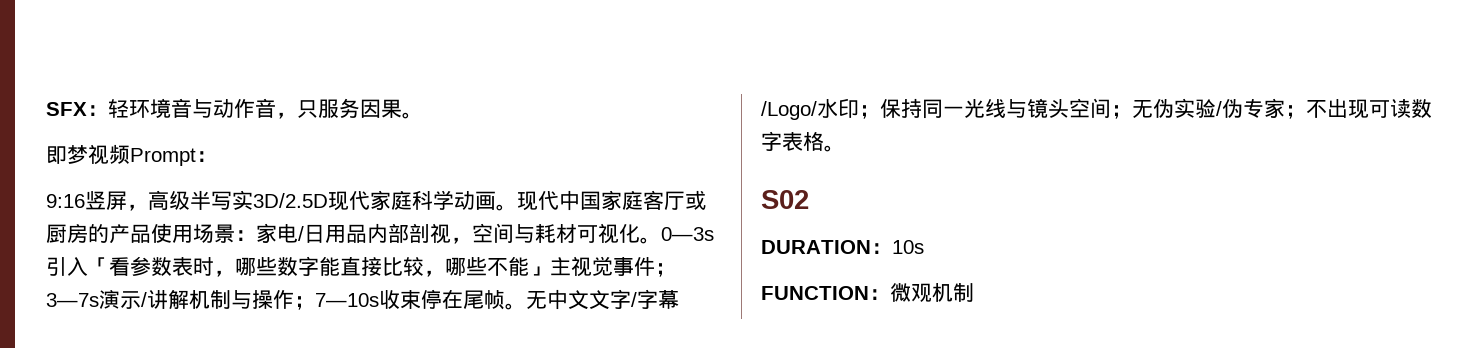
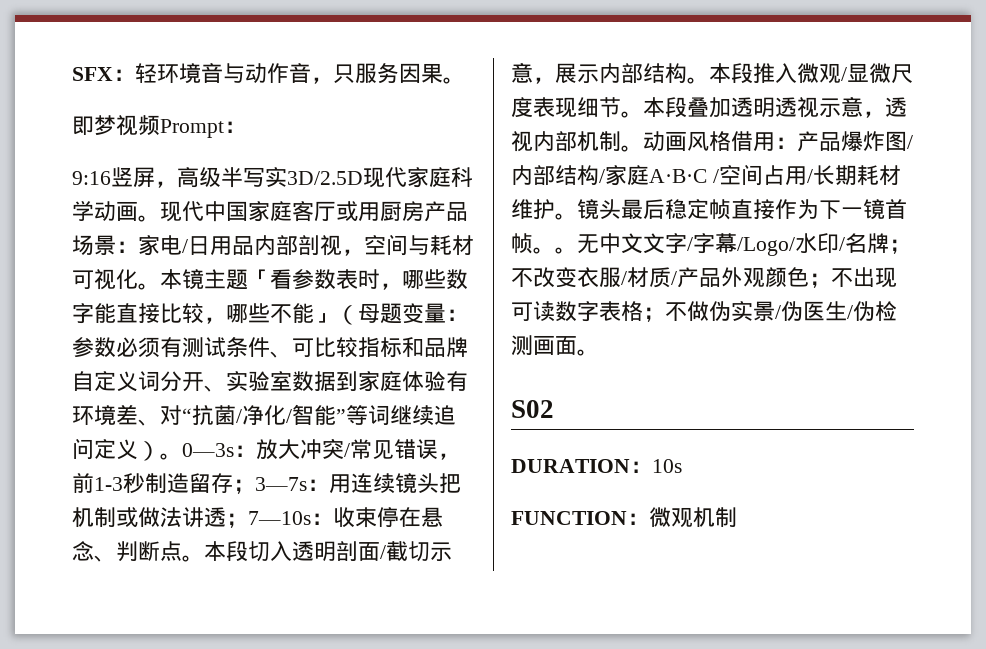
- 现代中国家庭客厅或厨房的产品使用场景：家电/日用品内部剖视，空间与耗材可视化。
+ 现代中国家庭客厅或用厨房产品场景：家电/日用品内部剖视，空间与耗材可视化。
- 0—3s引入「看参数表时，哪些数字能直接比较，哪些不能」主视觉事件；3—7s演示/讲解机制与操作；7—10s收束停在尾帧。
+ 本镜主题「看参数表时，哪些数字能直接比较，哪些不能」（母题变量：参数必须有测试条件、可比较指标和品牌自定义词分开、实验室数据到家庭体验有环境差、对“抗菌/净化/智能”等词继续追问定义）。0—3s：放大冲突/常见错误，前1-3秒制造留存；3—7s：用连续镜头把机制或做法讲透；7—10s：收束停在悬念、判断点。本段切入透明剖面/截切示意，展示内部结构。本段推入微观/显微尺度表现细节。本段叠加透明透视示意，透视内部机制。动画风格借用：产品爆炸图/内部结构/家庭A·B·C /空间占用/长期耗材维护。镜头最后稳定帧直接作为下一镜首帧。。
- 无中文文字/字幕/Logo/水印；保持同一光线与镜头空间；无伪实验/伪专家；不出现可读数字表格。
+ 无中文文字/字幕/Logo/水印/名牌；不改变衣服/材质/产品外观颜色；不出现可读数字表格；不做伪实景/伪医生/伪检测画面。

